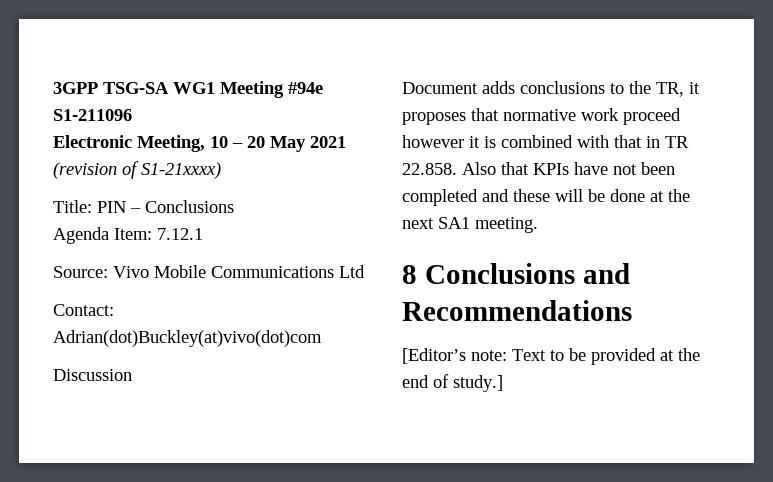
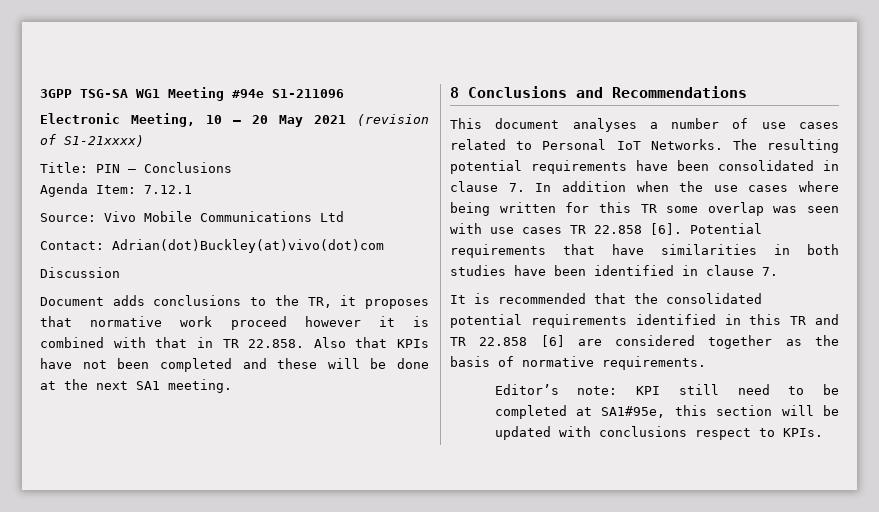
- [Editor’s note: Text to be provided at the end of study.]
+ This document analyses a number of use cases related to Personal IoT Networks. The resulting potential requirements have been consolidated in clause 7. In addition when the use cases where being written for this TR some overlap was seen with use cases TR 22.858 [6]. Potential requirements that have similarities in both studies have been identified in clause 7.
+ It is recommended that the consolidated potential requirements identified in this TR and TR 22.858 [6] are considered together as the basis of normative requirements.
+ Editor’s note: KPI still need to be completed at SA1#95e, this section will be updated with conclusions respect to KPIs.

